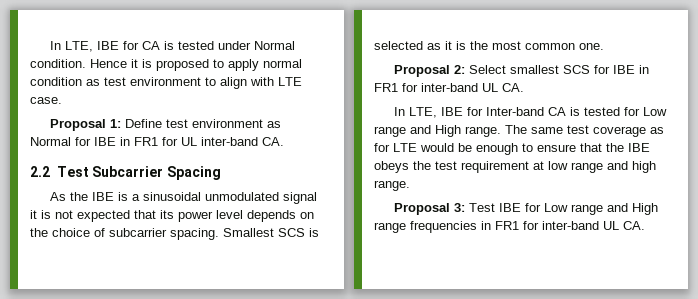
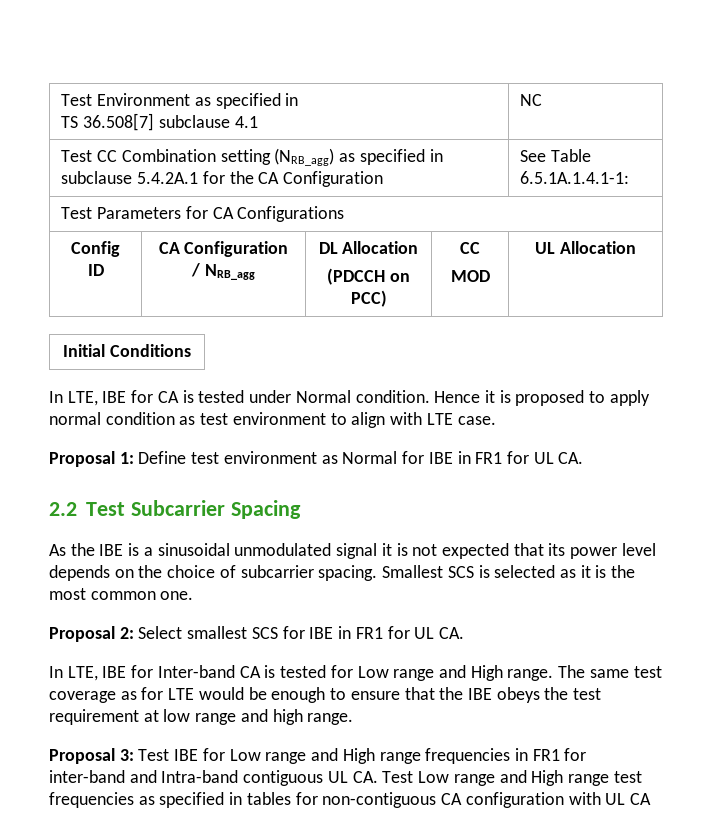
+ Test Environment as specified in
+ TS 36.508[7] subclause 4.1 | NC
+ Test CC Combination setting (NRB_agg) as specified in subclause 5.4.2A.1 for the CA Configuration | See Table 6.5.1A.1.4.1-1:
+ Test Parameters for CA Configurations
+ Config ID | CA Configuration / NRB_agg | DL Allocation
+ (PDCCH on PCC) | CC
+ MOD | UL Allocation
+ Initial Conditions
- Proposal 1: Define test environment as Normal for IBE in FR1 for UL inter-band CA.
+ Proposal 1: Define test environment as Normal for IBE in FR1 for UL CA.
- Proposal 2: Select smallest SCS for IBE in FR1 for inter-band UL CA.
+ Proposal 2: Select smallest SCS for IBE in FR1 for UL CA.
- Proposal 3: Test IBE for Low range and High range frequencies in FR1 for inter-band UL CA.
+ Proposal 3: Test IBE for Low range and High range frequencies in FR1 for inter-band and Intra-band contiguous UL CA. Test Low range and High range test frequencies as specified in tables for non-contiguous CA configuration with UL CA

